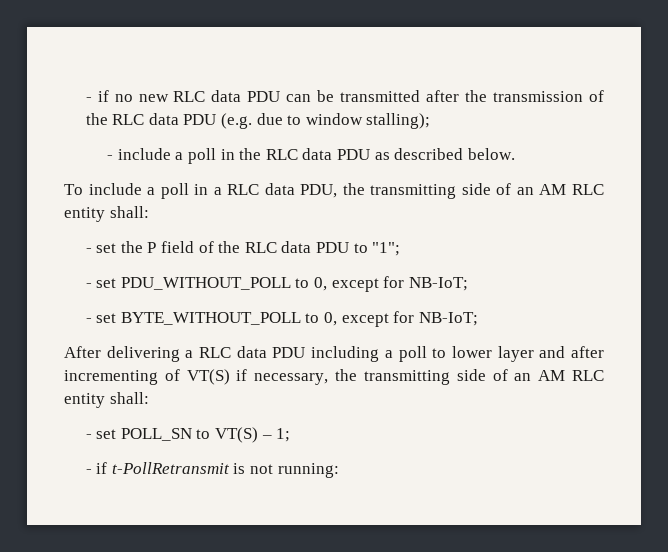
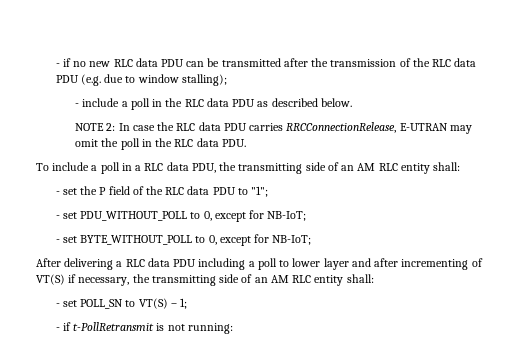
+ NOTE 2: In case the RLC data PDU carries RRCConnectionRelease, E-UTRAN may omit the poll in the RLC data PDU.

